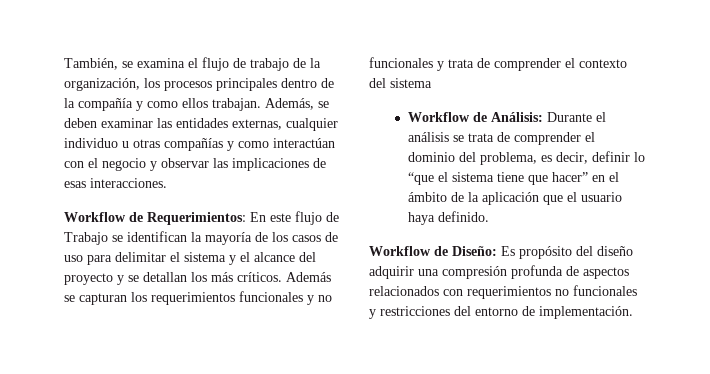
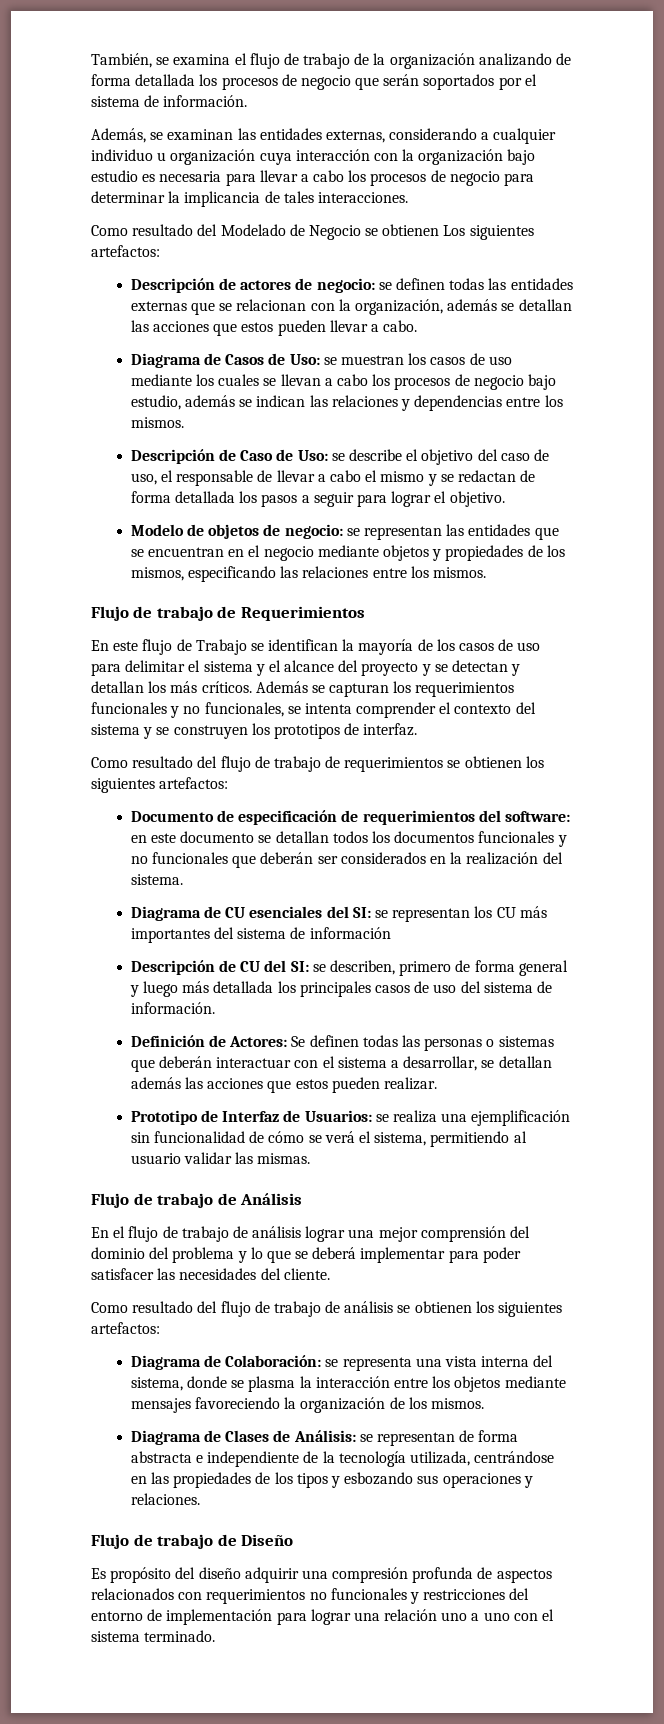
- También, se examina el flujo de trabajo de la organización, los procesos principales dentro de la compañía y como ellos trabajan. Además, se deben examinar las entidades externas, cualquier individuo u otras compañías y como interactúan con el negocio y observar las implicaciones de esas interacciones.
- Workflow de Requerimientos: En este flujo de Trabajo se identifican la mayoría de los casos de uso para delimitar el sistema y el alcance del proyecto y se detallan los más críticos.
+ También, se examina el flujo de trabajo de la organización analizando de forma detallada los procesos de negocio que serán soportados por el sistema de información.
+ Además, se examinan las entidades externas, considerando a cualquier individuo u organización cuya interacción con la organización bajo estudio es necesaria para llevar a cabo los procesos de negocio para determinar la implicancia de tales interacciones.
+ Como resultado del Modelado de Negocio se obtienen Los siguientes artefactos:
+ Descripción de actores de negocio: se definen todas las entidades externas que se relacionan con la organización, además se detallan las acciones que estos pueden llevar a cabo.
+ Diagrama de Casos de Uso: se muestran los casos de uso mediante los cuales se llevan a cabo los procesos de negocio bajo estudio, además se indican las relaciones y dependencias entre los mismos.
+ Descripción de Caso de Uso: se describe el objetivo del caso de uso, el responsable de llevar a cabo el mismo y se redactan de forma detallada los pasos a seguir para lograr el objetivo.
+ Modelo de objetos de negocio: se representan las entidades que se encuentran en el negocio mediante objetos y propiedades de los mismos, especificando las relaciones entre los mismos.
+ Flujo de trabajo de Requerimientos
+ En este flujo de Trabajo se identifican la mayoría de los casos de uso para delimitar el sistema y el alcance del proyecto y se detectan y detallan los más críticos.
- Además se capturan los requerimientos funcionales y no funcionales y trata de comprender el contexto del sistema
- Workflow de Análisis: Durante el análisis se trata de comprender el dominio del problema, es decir, definir lo “que el sistema tiene que hacer” en el ámbito de la aplicación que el usuario haya definido.
- Workflow de Diseño: Es propósito del diseño adquirir una compresión profunda de aspectos relacionados con requerimientos no funcionales y restricciones del entorno de implementación.
+ Además se capturan los requerimientos funcionales y no funcionales, se intenta comprender el contexto del sistema y se construyen los prototipos de interfaz.
+ Como resultado del flujo de trabajo de requerimientos se obtienen los siguientes artefactos:
+ Documento de especificación de requerimientos del software: en este documento se detallan todos los documentos funcionales y no funcionales que deberán ser considerados en la realización del sistema.
+ Diagrama de CU esenciales del SI: se representan los CU más importantes del sistema de información
+ Descripción de CU del SI: se describen, primero de forma general y luego más detallada los principales casos de uso del sistema de información.
+ Definición de Actores: Se definen todas las personas o sistemas que deberán interactuar con el sistema a desarrollar, se detallan además las acciones que estos pueden realizar.
+ Prototipo de Interfaz de Usuarios: se realiza una ejemplificación sin funcionalidad de cómo se verá el sistema, permitiendo al usuario validar las mismas.
+ Flujo de trabajo de Análisis
+ En el flujo de trabajo de análisis lograr una mejor comprensión del dominio del problema y lo que se deberá implementar para poder satisfacer las necesidades del cliente.
+ Como resultado del flujo de trabajo de análisis se obtienen los siguientes artefactos:
+ Diagrama de Colaboración: se representa una vista interna del sistema, donde se plasma la interacción entre los objetos mediante mensajes favoreciendo la organización de los mismos.
+ Diagrama de Clases de Análisis: se representan de forma abstracta e independiente de la tecnología utilizada, centrándose en las propiedades de los tipos y esbozando sus operaciones y relaciones.
+ Flujo de trabajo de Diseño
+ Es propósito del diseño adquirir una compresión profunda de aspectos relacionados con requerimientos no funcionales y restricciones del entorno de implementación para lograr una relación uno a uno con el sistema terminado.

